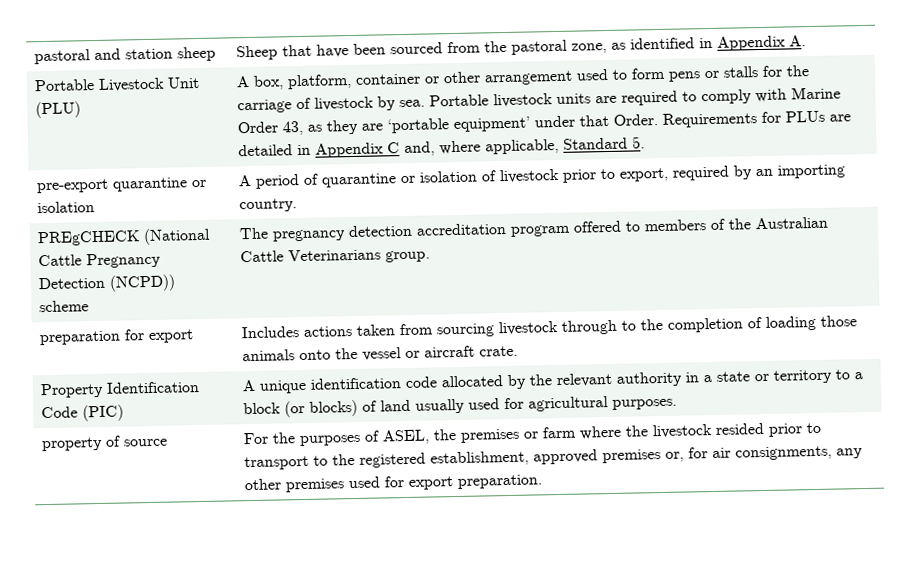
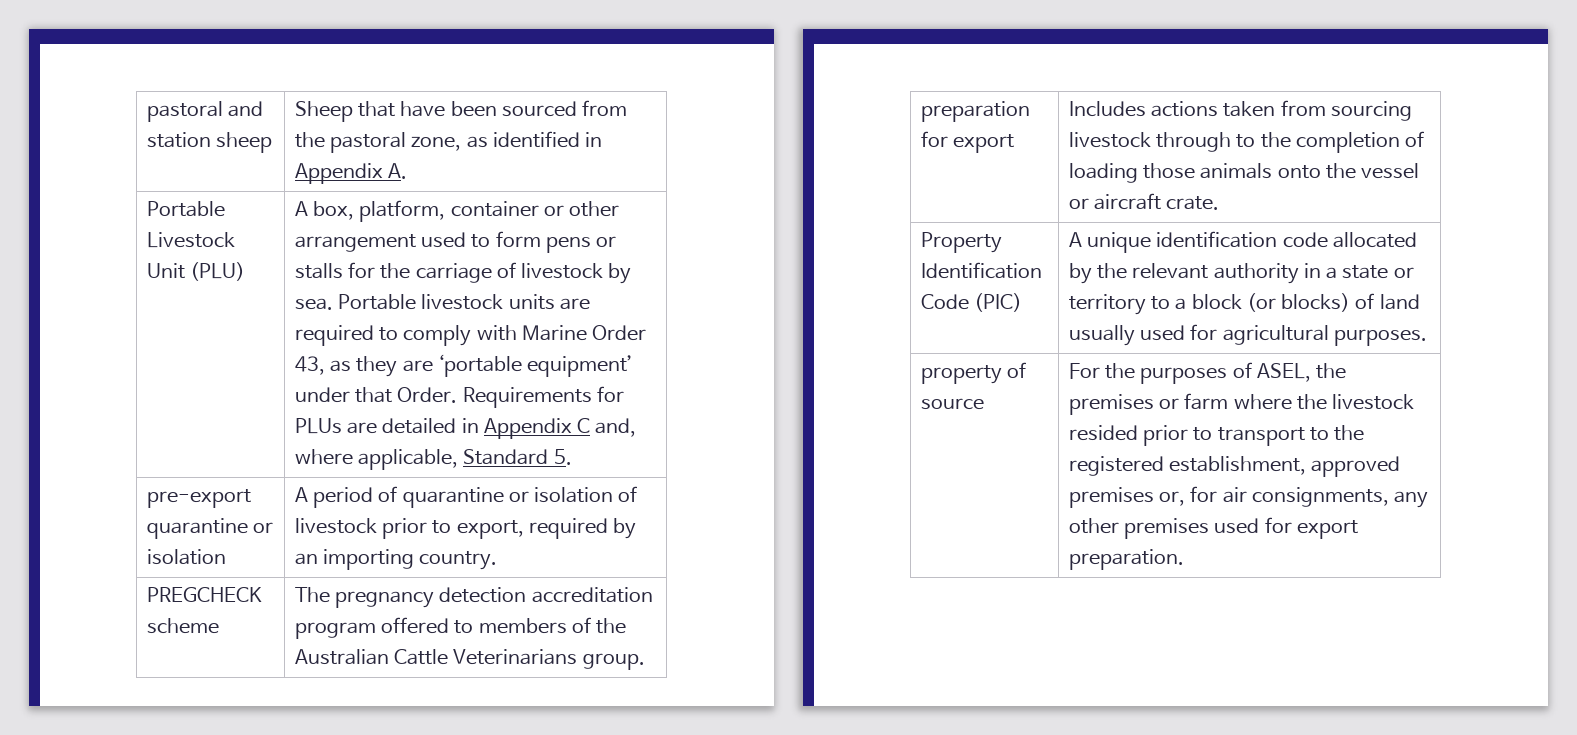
- PREgCHECK (National Cattle Pregnancy Detection (NCPD)) scheme | The pregnancy detection accreditation program offered to members of the Australian Cattle Veterinarians group.
+ PREGCHECK scheme | The pregnancy detection accreditation program offered to members of the Australian Cattle Veterinarians group.

